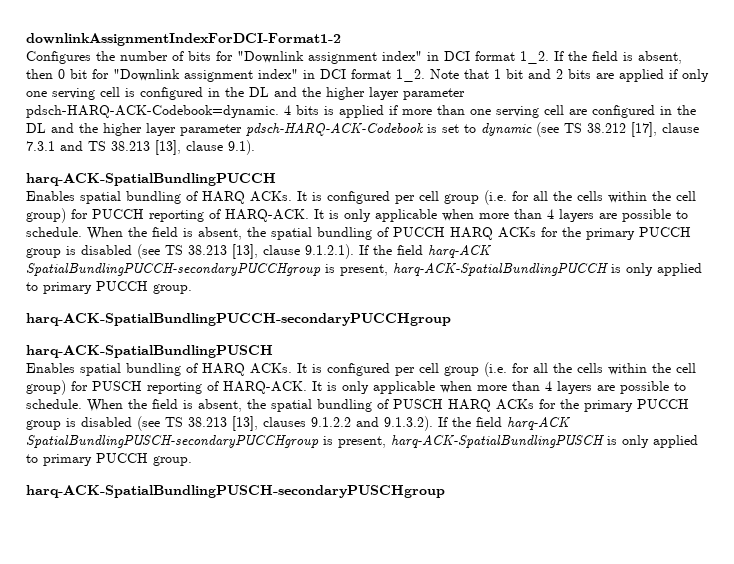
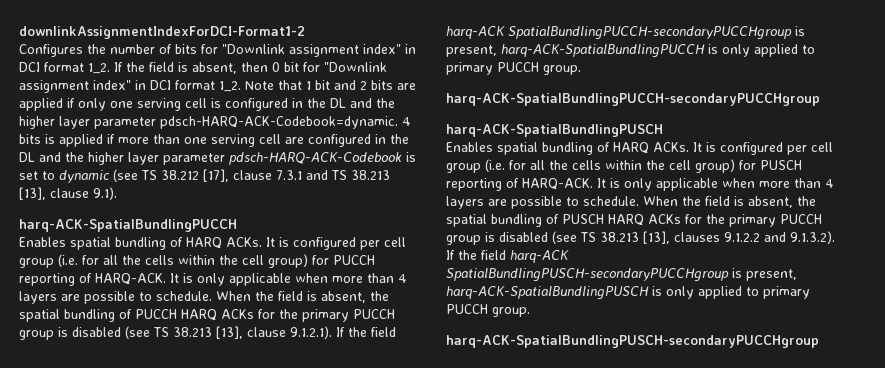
- harq-ACK-SpatialBundlingPUSCH-secondaryPUSCHgroup
+ harq-ACK-SpatialBundlingPUSCH-secondaryPUCCHgroup

